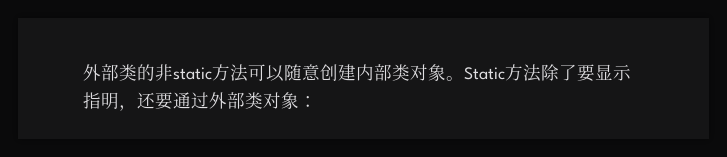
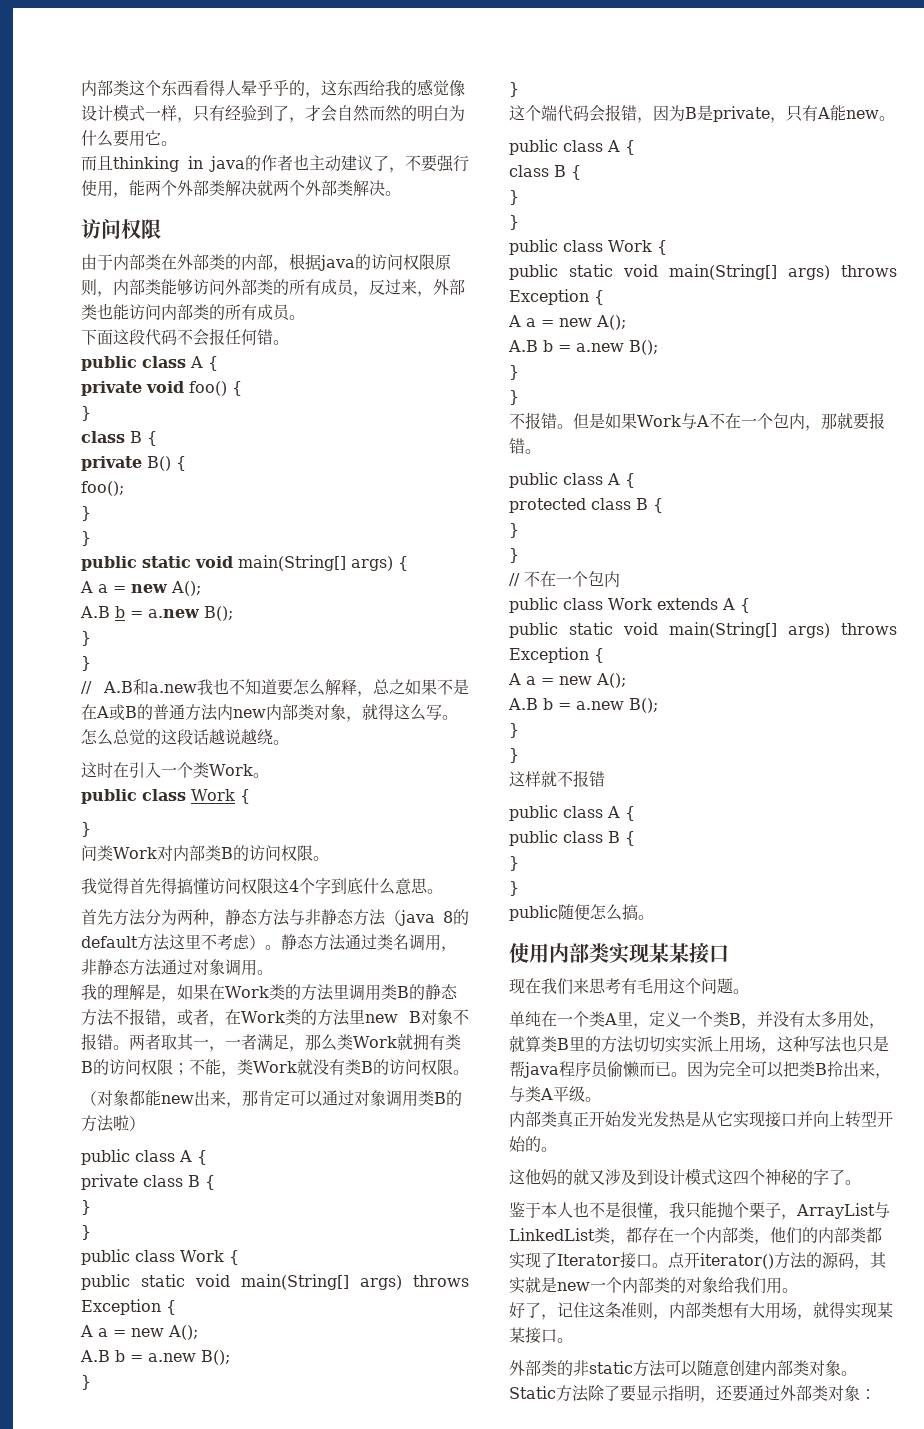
+ 内部类这个东西看得人晕乎乎的，这东西给我的感觉像设计模式一样，只有经验到了，才会自然而然的明白为什么要用它。
+ 而且thinking in java的作者也主动建议了，不要强行使用，能两个外部类解决就两个外部类解决。
+ 访问权限
+ 由于内部类在外部类的内部，根据java的访问权限原则，内部类能够访问外部类的所有成员，反过来，外部类也能访问内部类的所有成员。
+ 下面这段代码不会报任何错。
+ public class A {
+ private void foo() {
+ }
+ class B {
+ private B() {
+ foo();
+ }
+ }
+ public static void main(String[] args) {
+ A a = new A();
+ A.B b = a.new B();
+ }
+ }
+ // A.B和a.new我也不知道要怎么解释，总之如果不是在A或B的普通方法内new内部类对象，就得这么写。怎么总觉的这段话越说越绕。
+ 这时在引入一个类Work。
+ public class Work {
+ }
+ 问类Work对内部类B的访问权限。
+ 我觉得首先得搞懂访问权限这4个字到底什么意思。
+ 首先方法分为两种，静态方法与非静态方法（java 8的default方法这里不考虑）。静态方法通过类名调用，非静态方法通过对象调用。
+ 我的理解是，如果在Work类的方法里调用类B的静态方法不报错，或者，在Work类的方法里new B对象不报错。两者取其一，一者满足，那么类Work就拥有类B的访问权限；不能，类Work就没有类B的访问权限。
+ （对象都能new出来，那肯定可以通过对象调用类B的方法啦）
+ public class A {
+ private class B {
+ }
+ }
+ public class Work {
+ public static void main(String[] args) throws Exception {
+ A a = new A();
+ A.B b = a.new B();
+ }
+ }
+ 这个端代码会报错，因为B是private，只有A能new。
+ public class A {
+ class B {
+ }
+ }
+ public class Work {
+ public static void main(String[] args) throws Exception {
+ A a = new A();
+ A.B b = a.new B();
+ }
+ }
+ 不报错。但是如果Work与A不在一个包内，那就要报错。
+ public class A {
+ protected class B {
+ }
+ }
+ // 不在一个包内
+ public class Work extends A {
+ public static void main(String[] args) throws Exception {
+ A a = new A();
+ A.B b = a.new B();
+ }
+ }
+ 这样就不报错
+ public class A {
+ public class B {
+ }
+ }
+ public随便怎么搞。
+ 使用内部类实现某某接口
+ 现在我们来思考有毛用这个问题。
+ 单纯在一个类A里，定义一个类B，并没有太多用处，就算类B里的方法切切实实派上用场，这种写法也只是帮java程序员偷懒而已。因为完全可以把类B拎出来，与类A平级。
+ 内部类真正开始发光发热是从它实现接口并向上转型开始的。
+ 这他妈的就又涉及到设计模式这四个神秘的字了。
+ 鉴于本人也不是很懂，我只能抛个栗子，ArrayList与LinkedList类，都存在一个内部类，他们的内部类都实现了Iterator接口。点开iterator()方法的源码，其实就是new一个内部类的对象给我们用。
+ 好了，记住这条准则，内部类想有大用场，就得实现某某接口。

